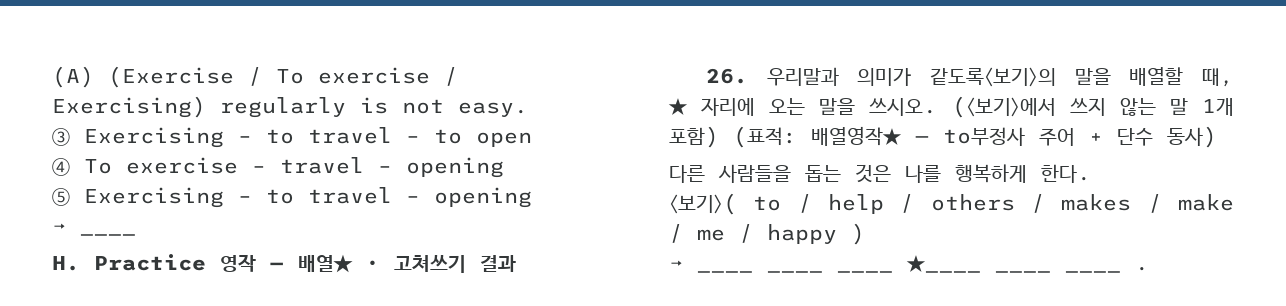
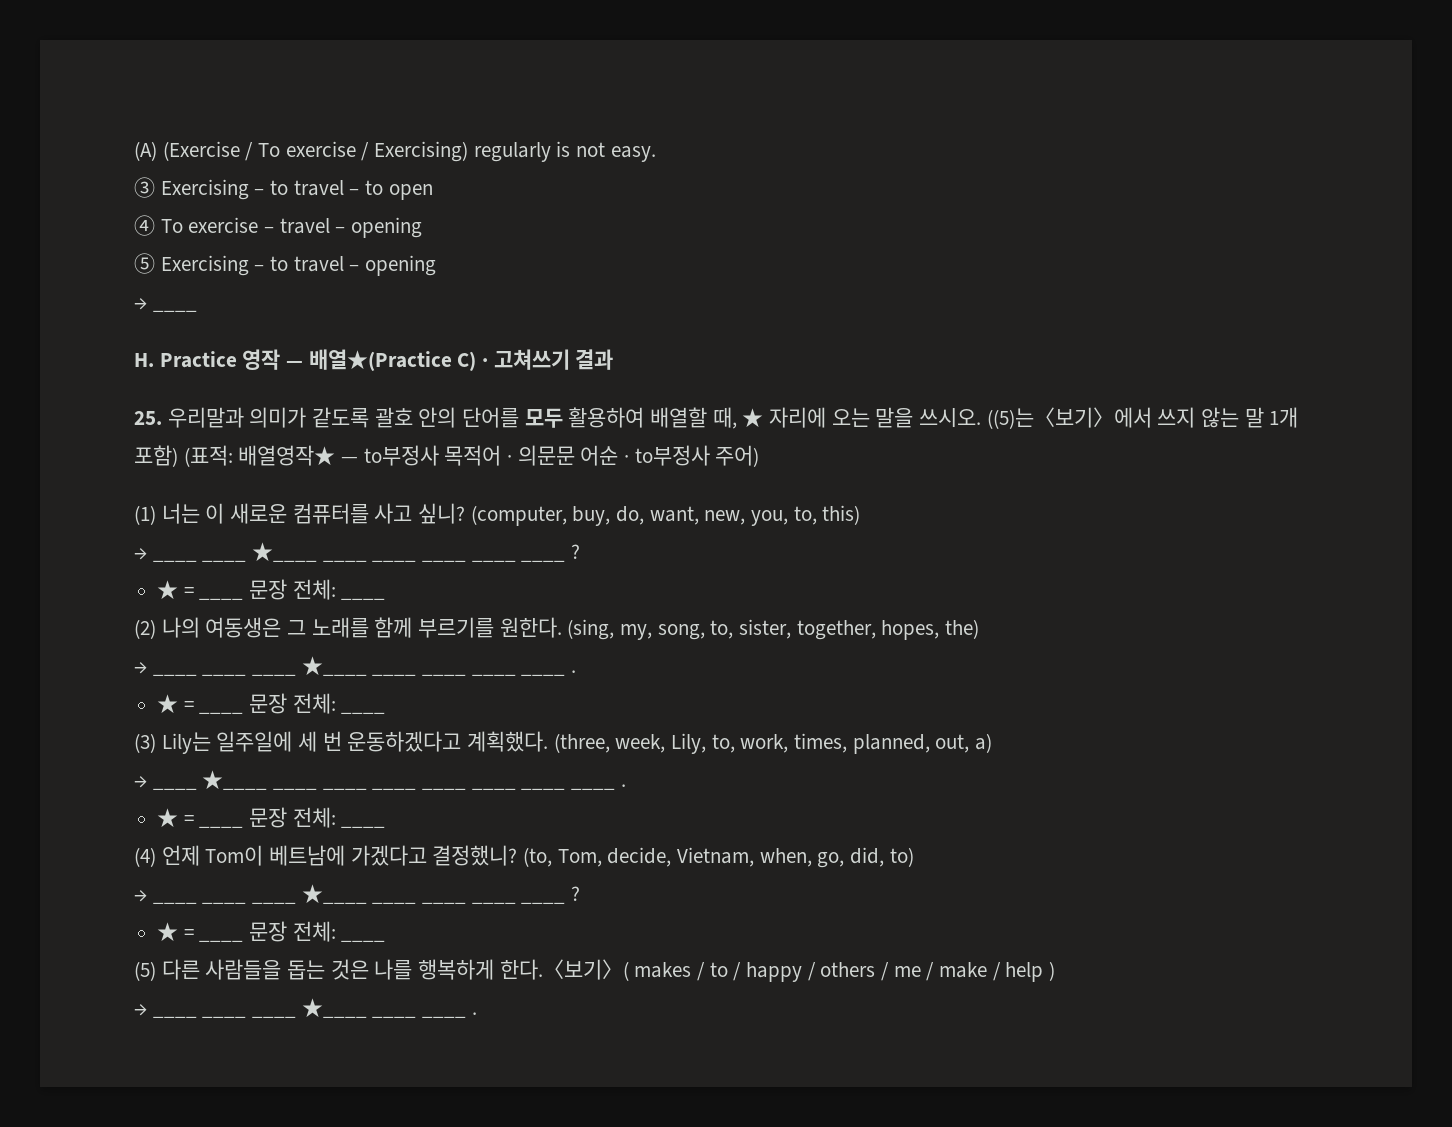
- H. Practice 영작 — 배열★ · 고쳐쓰기 결과
+ H. Practice 영작 — 배열★(Practice C) · 고쳐쓰기 결과
- 26. 우리말과 의미가 같도록〈보기〉의 말을 배열할 때, ★ 자리에 오는 말을 쓰시오.
+ 25. 우리말과 의미가 같도록 괄호 안의 단어를 모두 활용하여 배열할 때, ★ 자리에 오는 말을 쓰시오.
- (〈보기〉에서 쓰지 않는 말 1개 포함) (표적: 배열영작★ — to부정사 주어 + 단수 동사)
- 다른 사람들을 돕는 것은 나를 행복하게 한다.
- 〈보기〉( to / help / others / makes / make / me / happy )
+ ((5)는〈보기〉에서 쓰지 않는 말 1개 포함) (표적: 배열영작★ — to부정사 목적어 · 의문문 어순 · to부정사 주어)
+ (1) 너는 이 새로운 컴퓨터를 사고 싶니? (computer, buy, do, want, new, you, to, this)
+ → ____ ____ ★____ ____ ____ ____ ____ ____ ?
+ ★ = ____ 문장 전체: ____
+ (2) 나의 여동생은 그 노래를 함께 부르기를 원한다. (sing, my, song, to, sister, together, hopes, the)
+ → ____ ____ ____ ★____ ____ ____ ____ ____ .
+ ★ = ____ 문장 전체: ____
+ (3) Lily는 일주일에 세 번 운동하겠다고 계획했다. (three, week, Lily, to, work, times, planned, out, a)
+ → ____ ★____ ____ ____ ____ ____ ____ ____ ____ .
+ ★ = ____ 문장 전체: ____
+ (4) 언제 Tom이 베트남에 가겠다고 결정했니? (to, Tom, decide, Vietnam, when, go, did, to)
+ → ____ ____ ____ ★____ ____ ____ ____ ____ ?
+ ★ = ____ 문장 전체: ____
+ (5) 다른 사람들을 돕는 것은 나를 행복하게 한다.〈보기〉( makes / to / happy / others / me / make / help )

